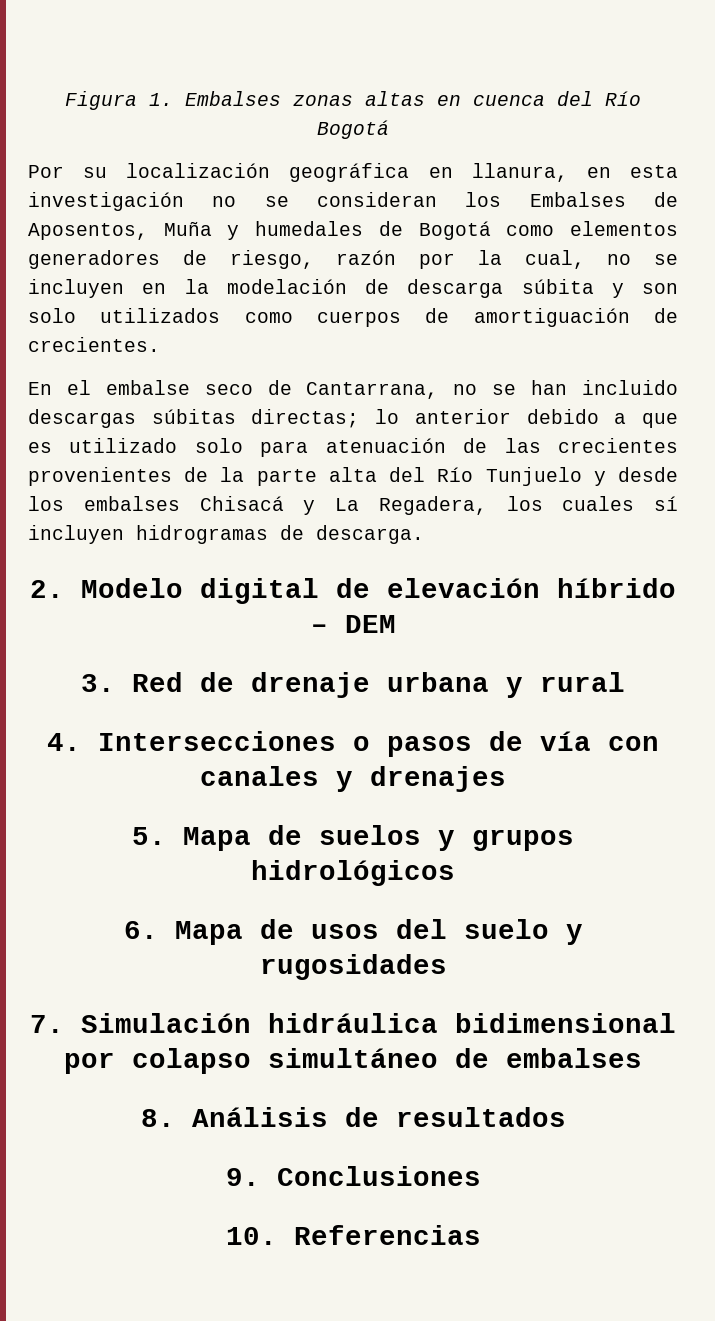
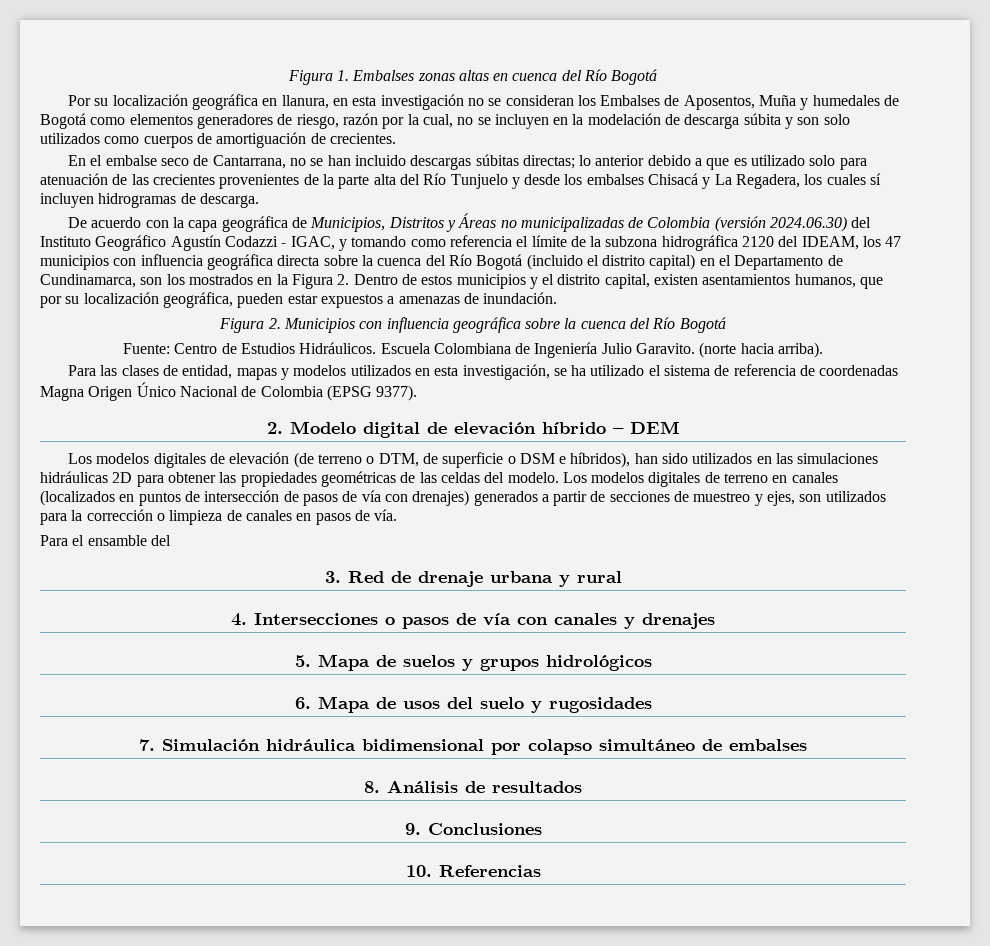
+ De acuerdo con la capa geográfica de Municipios, Distritos y Áreas no municipalizadas de Colombia (versión 2024.06.30) del Instituto Geográfico Agustín Codazzi - IGAC, y tomando como referencia el límite de la subzona hidrográfica 2120 del IDEAM, los 47 municipios con influencia geográfica directa sobre la cuenca del Río Bogotá (incluido el distrito capital) en el Departamento de Cundinamarca, son los mostrados en la Figura 2. Dentro de estos municipios y el distrito capital, existen asentamientos humanos, que por su localización geográfica, pueden estar expuestos a amenazas de inundación.
+ Figura 2. Municipios con influencia geográfica sobre la cuenca del Río Bogotá
+ Fuente: Centro de Estudios Hidráulicos. Escuela Colombiana de Ingeniería Julio Garavito. (norte hacia arriba).
+ Para las clases de entidad, mapas y modelos utilizados en esta investigación, se ha utilizado el sistema de referencia de coordenadas Magna Origen Único Nacional de Colombia (EPSG 9377).
+ Los modelos digitales de elevación (de terreno o DTM, de superficie o DSM e híbridos), han sido utilizados en las simulaciones hidráulicas 2D para obtener las propiedades geométricas de las celdas del modelo. Los modelos digitales de terreno en canales (localizados en puntos de intersección de pasos de vía con drenajes) generados a partir de secciones de muestreo y ejes, son utilizados para la corrección o limpieza de canales en pasos de vía.
+ Para el ensamble del

